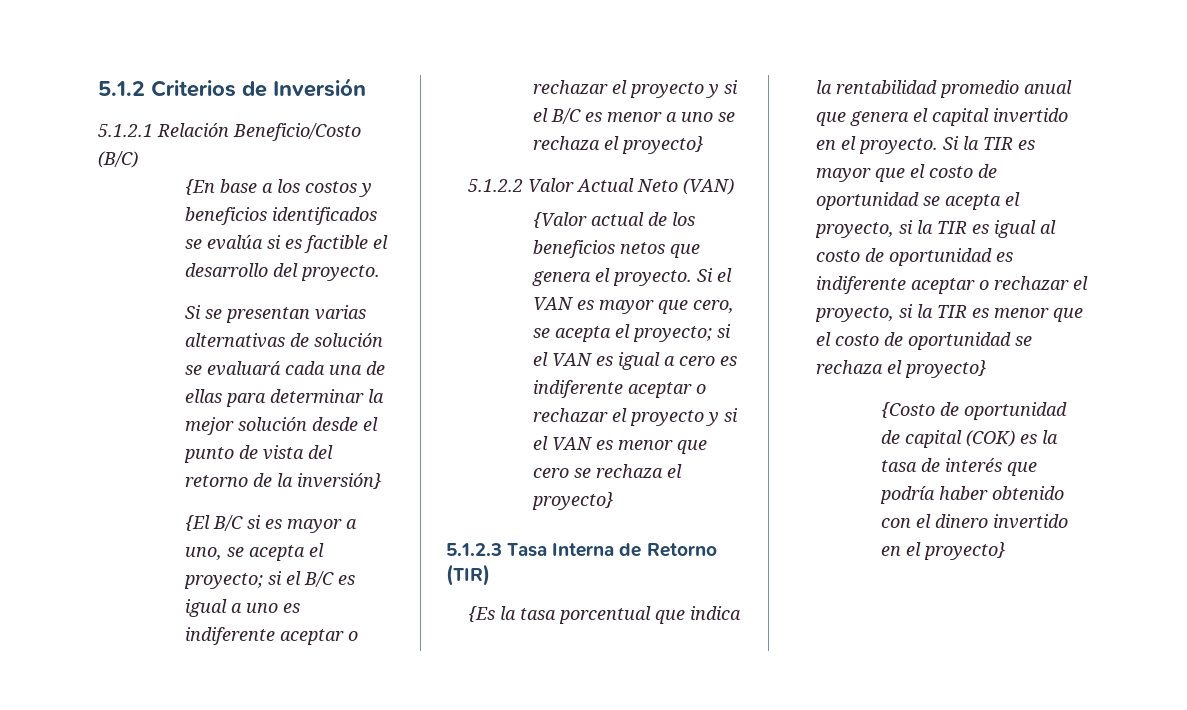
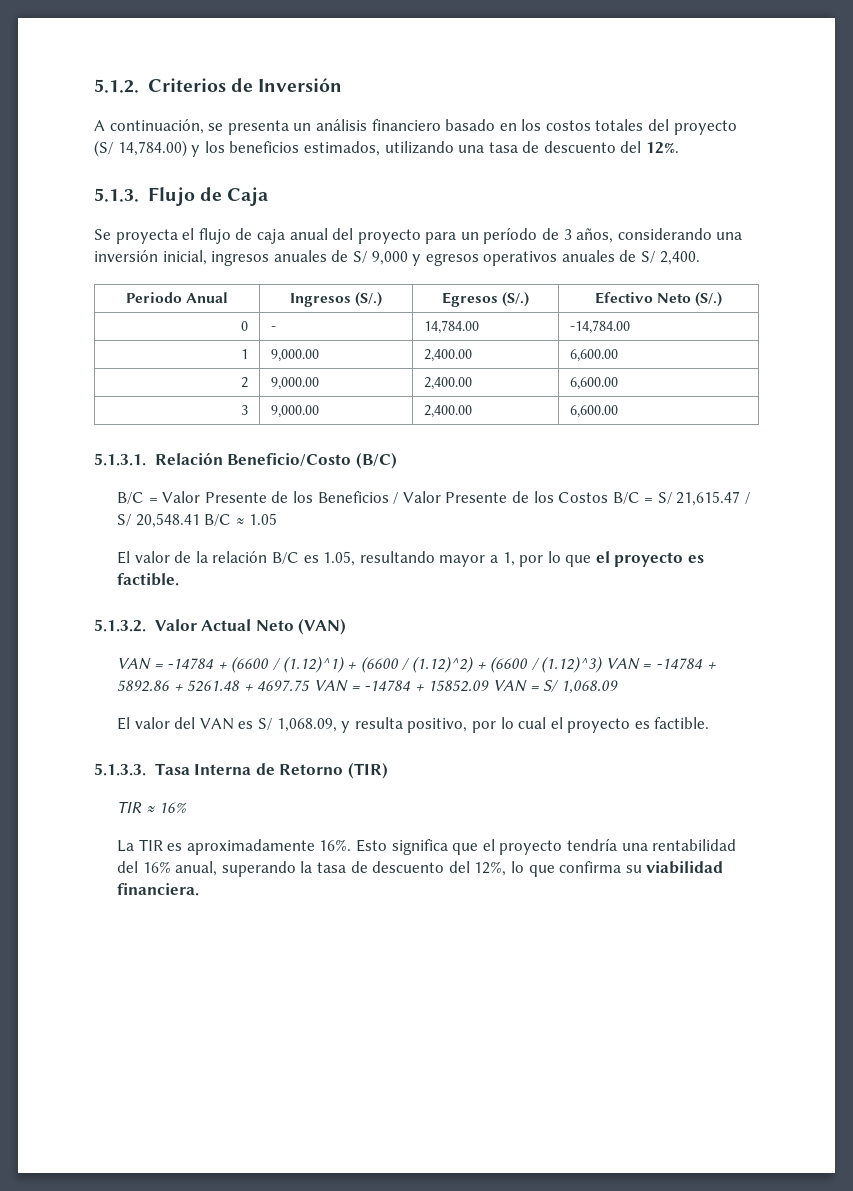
- 5.1.2 Criterios de Inversión
+ 5.1.2. Criterios de Inversión
- 5.1.2.1 Relación Beneficio/Costo (B/C)
- {En base a los costos y beneficios identificados se evalúa si es factible el desarrollo del proyecto.
- Si se presentan varias alternativas de solución se evaluará cada una de ellas para determinar la mejor solución desde el punto de vista del retorno de la inversión}
- {El B/C si es mayor a uno, se acepta el proyecto; si el B/C es igual a uno es indiferente aceptar o rechazar el proyecto y si el B/C es menor a uno se rechaza el proyecto}
- 5.1.2.2 Valor Actual Neto (VAN)
- {Valor actual de los beneficios netos que genera el proyecto. Si el VAN es mayor que cero, se acepta el proyecto; si el VAN es igual a cero es indiferente aceptar o rechazar el proyecto y si el VAN es menor que cero se rechaza el proyecto}
- 5.1.2.3 Tasa Interna de Retorno (TIR)
+ A continuación, se presenta un análisis financiero basado en los costos totales del proyecto (S/ 14,784.00) y los beneficios estimados, utilizando una tasa de descuento del 12%.
+ 5.1.3. Flujo de Caja
+ Se proyecta el flujo de caja anual del proyecto para un período de 3 años, considerando una inversión inicial, ingresos anuales de S/ 9,000 y egresos operativos anuales de S/ 2,400.
+ Periodo Anual | Ingresos (S/.) | Egresos (S/.) | Efectivo Neto (S/.)
+ 0 | - | 14,784.00 | -14,784.00
+ 1 | 9,000.00 | 2,400.00 | 6,600.00
+ 2 | 9,000.00 | 2,400.00 | 6,600.00
+ 3 | 9,000.00 | 2,400.00 | 6,600.00
+ 5.1.3.1. Relación Beneficio/Costo (B/C)
+ B/C = Valor Presente de los Beneficios / Valor Presente de los Costos B/C = S/ 21,615.47 / S/ 20,548.41 B/C ≈ 1.05
+ El valor de la relación B/C es 1.05, resultando mayor a 1, por lo que el proyecto es factible.
+ 5.1.3.2. Valor Actual Neto (VAN)
+ VAN = -14784 + (6600 / (1.12)^1) + (6600 / (1.12)^2) + (6600 / (1.12)^3) VAN = -14784 + 5892.86 + 5261.48 + 4697.75 VAN = -14784 + 15852.09 VAN = S/ 1,068.09
+ El valor del VAN es S/ 1,068.09, y resulta positivo, por lo cual el proyecto es factible.
+ 5.1.3.3. Tasa Interna de Retorno (TIR)
- {Es la tasa porcentual que indica la rentabilidad promedio anual que genera el capital invertido en el proyecto. Si la TIR es mayor que el costo de oportunidad se acepta el proyecto, si la TIR es igual al costo de oportunidad es indiferente aceptar o rechazar el proyecto, si la TIR es menor que el costo de oportunidad se rechaza el proyecto}
- {Costo de oportunidad de capital (COK) es la tasa de interés que podría haber obtenido con el dinero invertido en el proyecto}
+ TIR ≈ 16%
+ La TIR es aproximadamente 16%. Esto significa que el proyecto tendría una rentabilidad del 16% anual, superando la tasa de descuento del 12%, lo que confirma su viabilidad financiera.

